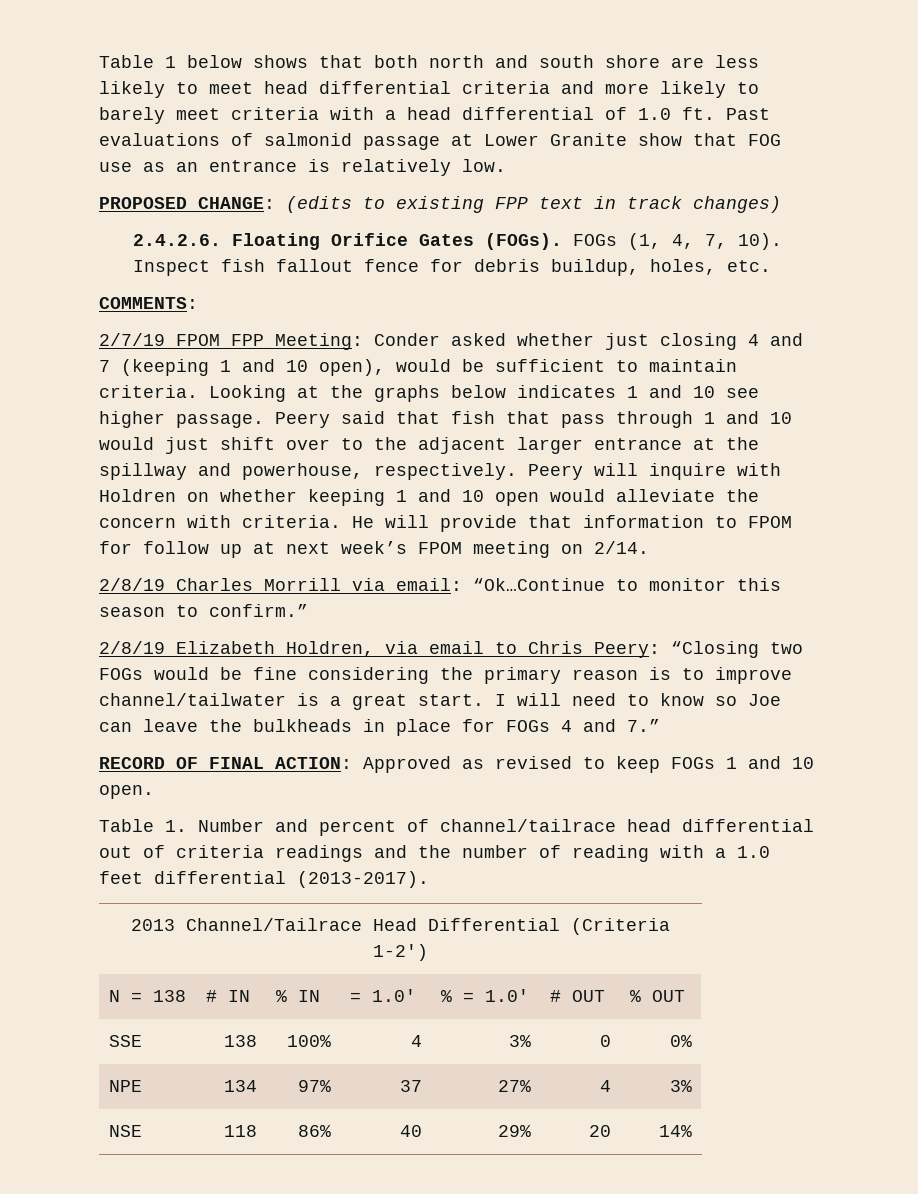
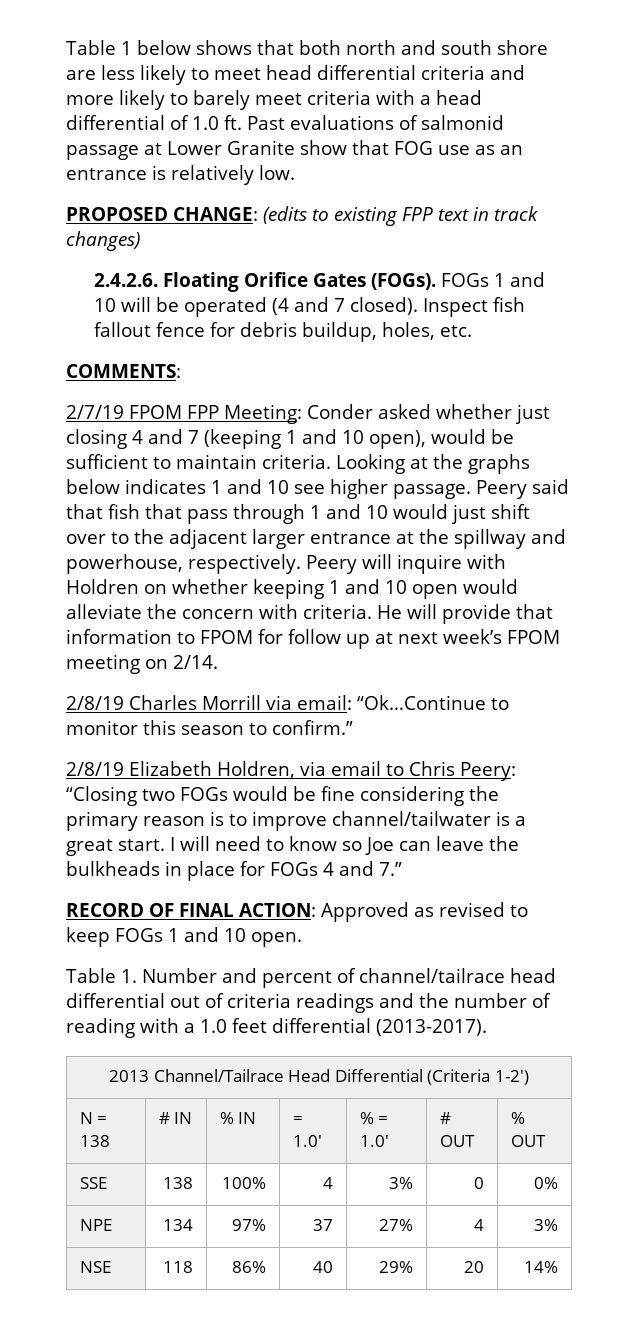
- FOGs (1, 4, 7, 10).
+ FOGs 1 and 10 will be operated (4 and 7 closed).

